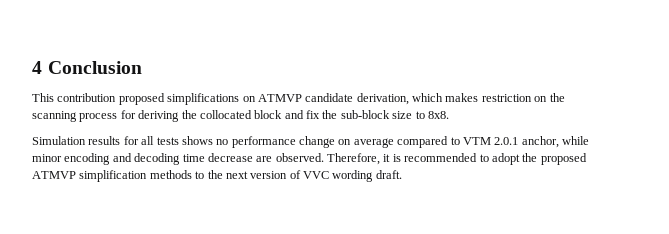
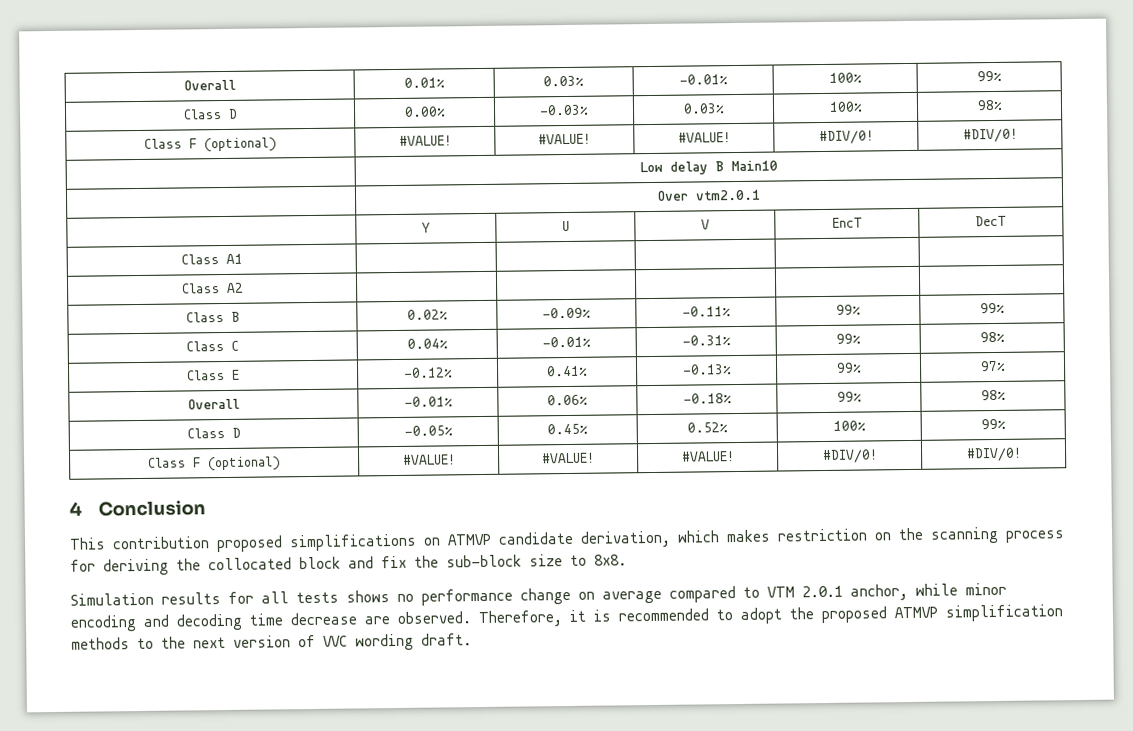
+ Overall | 0.01% | 0.03% | -0.01% | 100% | 99%
+ Class D | 0.00% | -0.03% | 0.03% | 100% | 98%
+ Class F (optional) | #VALUE! | #VALUE! | #VALUE! | #DIV/0! | #DIV/0!
+ | Low delay B Main10
+ | Over vtm2.0.1
+ | Y | U | V | EncT | DecT
+ Class A1 | | | | |
+ Class A2 | | | | |
+ Class B | 0.02% | -0.09% | -0.11% | 99% | 99%
+ Class C | 0.04% | -0.01% | -0.31% | 99% | 98%
+ Class E | -0.12% | 0.41% | -0.13% | 99% | 97%
+ Overall | -0.01% | 0.06% | -0.18% | 99% | 98%
+ Class D | -0.05% | 0.45% | 0.52% | 100% | 99%
+ Class F (optional) | #VALUE! | #VALUE! | #VALUE! | #DIV/0! | #DIV/0!

